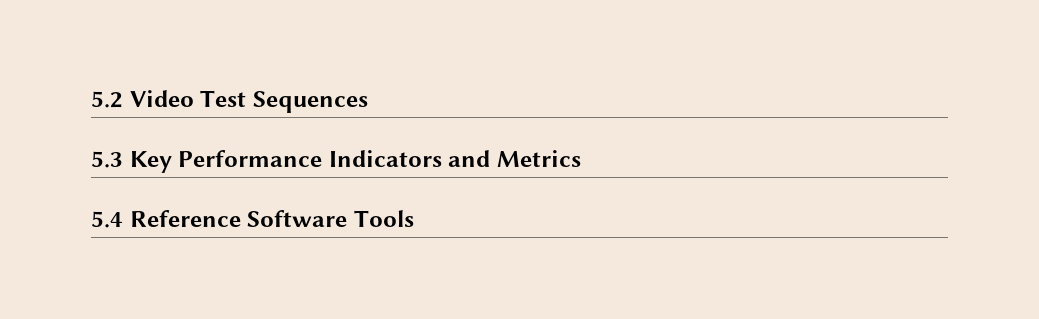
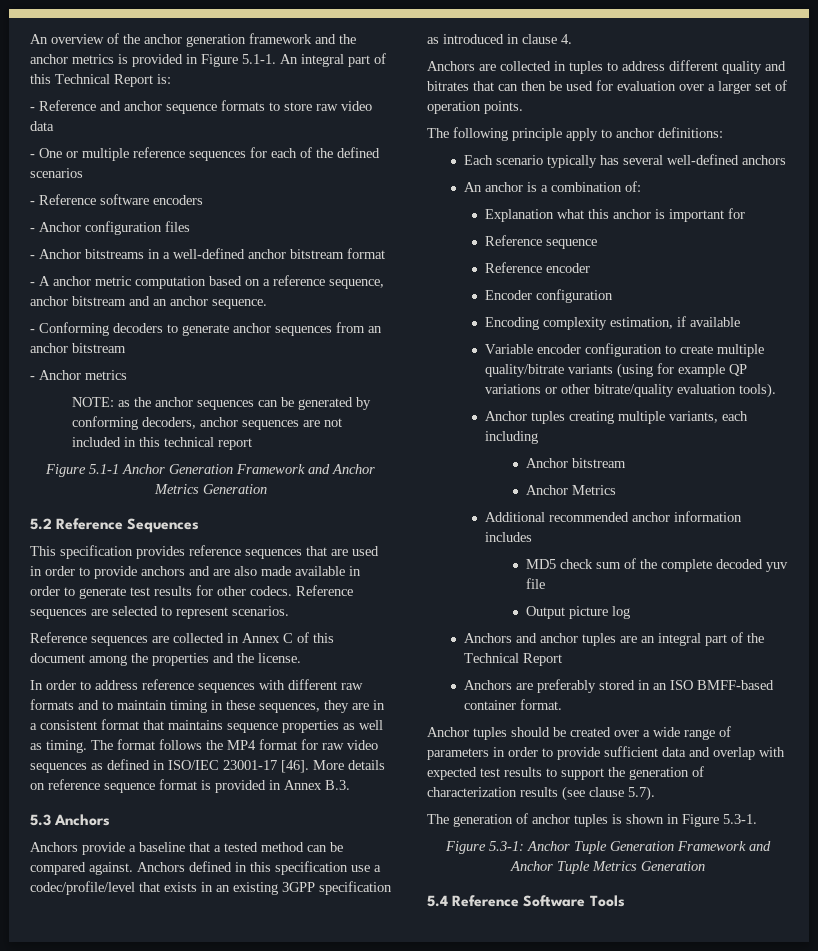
- 5.2 Video Test Sequences
- 5.3 Key Performance Indicators and Metrics
+ An overview of the anchor generation framework and the anchor metrics is provided in Figure 5.1-1. An integral part of this Technical Report is:
+ - Reference and anchor sequence formats to store raw video data
+ - One or multiple reference sequences for each of the defined scenarios
+ - Reference software encoders
+ - Anchor configuration files
+ - Anchor bitstreams in a well-defined anchor bitstream format
+ - A anchor metric computation based on a reference sequence, anchor bitstream and an anchor sequence.
+ - Conforming decoders to generate anchor sequences from an anchor bitstream
+ - Anchor metrics
+ NOTE: as the anchor sequences can be generated by conforming decoders, anchor sequences are not included in this technical report
+ Figure 5.1-1 Anchor Generation Framework and Anchor Metrics Generation
+ 5.2 Reference Sequences
+ This specification provides reference sequences that are used in order to provide anchors and are also made available in order to generate test results for other codecs. Reference sequences are selected to represent scenarios.
+ Reference sequences are collected in Annex C of this document among the properties and the license.
+ In order to address reference sequences with different raw formats and to maintain timing in these sequences, they are in a consistent format that maintains sequence properties as well as timing. The format follows the MP4 format for raw video sequences as defined in ISO/IEC 23001-17 [46]. More details on reference sequence format is provided in Annex B.3.
+ 5.3 Anchors
+ Anchors provide a baseline that a tested method can be compared against. Anchors defined in this specification use a codec/profile/level that exists in an existing 3GPP specification as introduced in clause 4.
+ Anchors are collected in tuples to address different quality and bitrates that can then be used for evaluation over a larger set of operation points.
+ The following principle apply to anchor definitions:
+ Each scenario typically has several well-defined anchors
+ An anchor is a combination of:
+ Explanation what this anchor is important for
+ Reference sequence
+ Reference encoder
+ Encoder configuration
+ Encoding complexity estimation, if available
+ Variable encoder configuration to create multiple quality/bitrate variants (using for example QP variations or other bitrate/quality evaluation tools).
+ Anchor tuples creating multiple variants, each including
+ Anchor bitstream
+ Anchor Metrics
+ Additional recommended anchor information includes
+ MD5 check sum of the complete decoded yuv file
+ Output picture log
+ Anchors and anchor tuples are an integral part of the Technical Report
+ Anchors are preferably stored in an ISO BMFF-based container format.
+ Anchor tuples should be created over a wide range of parameters in order to provide sufficient data and overlap with expected test results to support the generation of characterization results (see clause 5.7).
+ The generation of anchor tuples is shown in Figure 5.3-1.
+ Figure 5.3-1: Anchor Tuple Generation Framework and Anchor Tuple Metrics Generation

